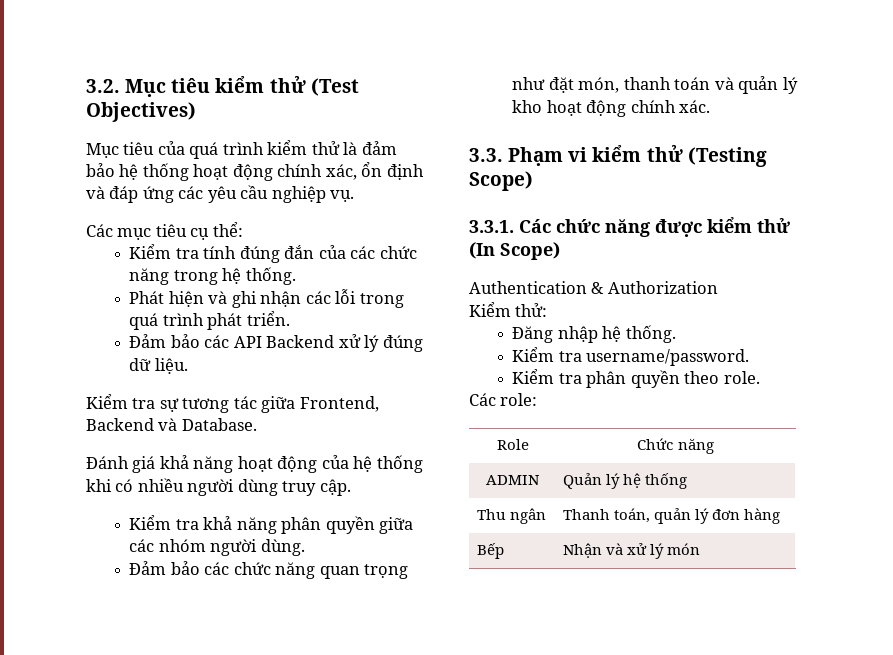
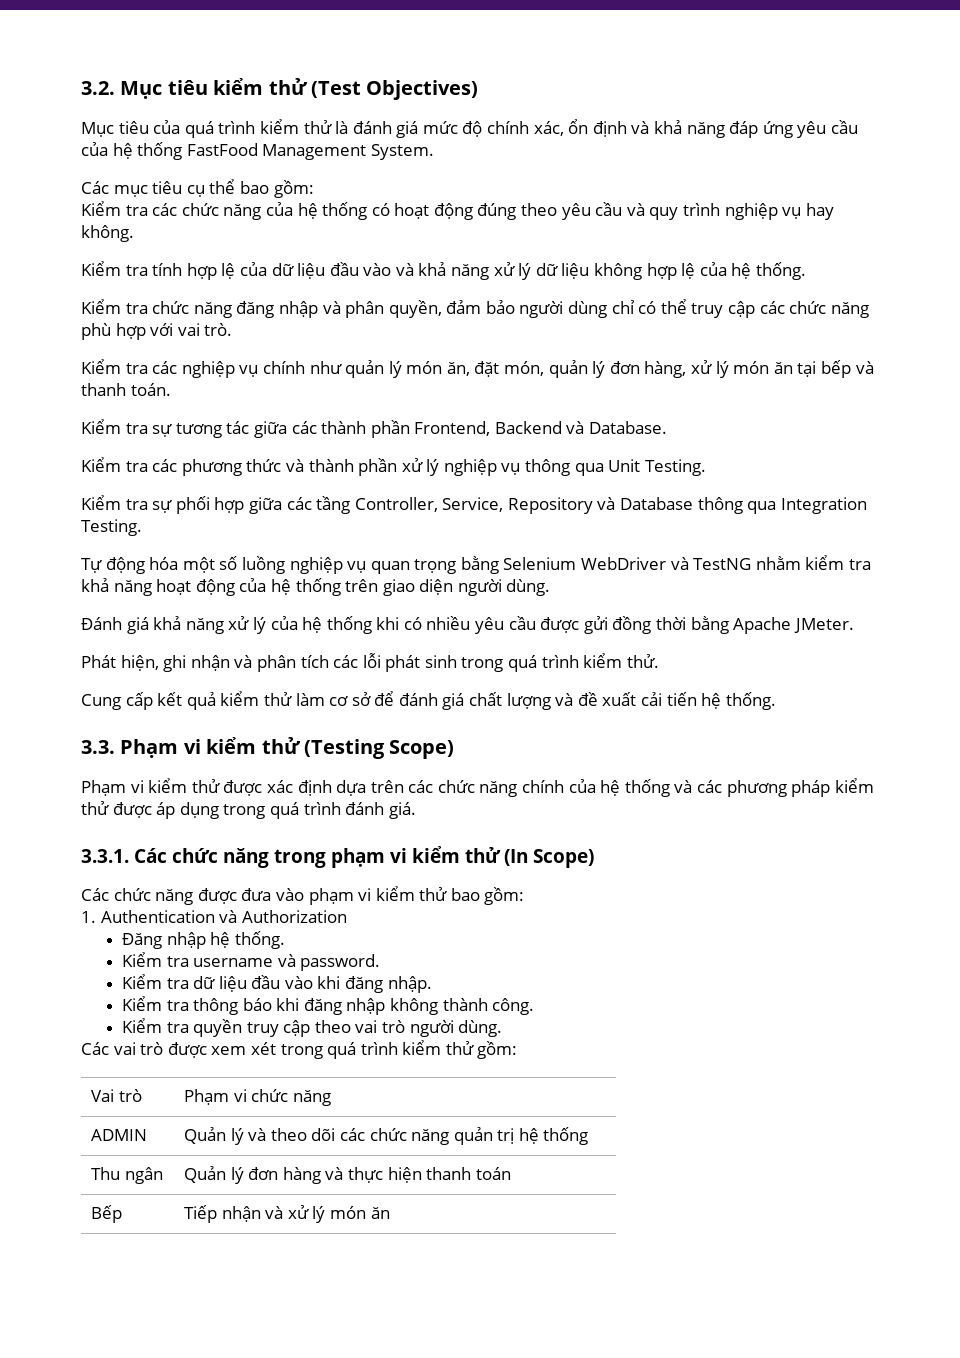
- Mục tiêu của quá trình kiểm thử là đảm bảo hệ thống hoạt động chính xác, ổn định và đáp ứng các yêu cầu nghiệp vụ.
- Các mục tiêu cụ thể:
- Kiểm tra tính đúng đắn của các chức năng trong hệ thống.
- Phát hiện và ghi nhận các lỗi trong quá trình phát triển.
- Đảm bảo các API Backend xử lý đúng dữ liệu.
+ Mục tiêu của quá trình kiểm thử là đánh giá mức độ chính xác, ổn định và khả năng đáp ứng yêu cầu của hệ thống FastFood Management System.
+ Các mục tiêu cụ thể bao gồm:
+ Kiểm tra các chức năng của hệ thống có hoạt động đúng theo yêu cầu và quy trình nghiệp vụ hay không.
+ Kiểm tra tính hợp lệ của dữ liệu đầu vào và khả năng xử lý dữ liệu không hợp lệ của hệ thống.
+ Kiểm tra chức năng đăng nhập và phân quyền, đảm bảo người dùng chỉ có thể truy cập các chức năng phù hợp với vai trò.
+ Kiểm tra các nghiệp vụ chính như quản lý món ăn, đặt món, quản lý đơn hàng, xử lý món ăn tại bếp và thanh toán.
- Kiểm tra sự tương tác giữa Frontend, Backend và Database.
+ Kiểm tra sự tương tác giữa các thành phần Frontend, Backend và Database.
- Đánh giá khả năng hoạt động của hệ thống khi có nhiều người dùng truy cập.
- Kiểm tra khả năng phân quyền giữa các nhóm người dùng.
- Đảm bảo các chức năng quan trọng như đặt món, thanh toán và quản lý kho hoạt động chính xác.
+ Kiểm tra các phương thức và thành phần xử lý nghiệp vụ thông qua Unit Testing.
+ Kiểm tra sự phối hợp giữa các tầng Controller, Service, Repository và Database thông qua Integration Testing.
+ Tự động hóa một số luồng nghiệp vụ quan trọng bằng Selenium WebDriver và TestNG nhằm kiểm tra khả năng hoạt động của hệ thống trên giao diện người dùng.
+ Đánh giá khả năng xử lý của hệ thống khi có nhiều yêu cầu được gửi đồng thời bằng Apache JMeter.
+ Phát hiện, ghi nhận và phân tích các lỗi phát sinh trong quá trình kiểm thử.
+ Cung cấp kết quả kiểm thử làm cơ sở để đánh giá chất lượng và đề xuất cải tiến hệ thống.
+ Phạm vi kiểm thử được xác định dựa trên các chức năng chính của hệ thống và các phương pháp kiểm thử được áp dụng trong quá trình đánh giá.
- 3.3.1. Các chức năng được kiểm thử (In Scope)
+ 3.3.1. Các chức năng trong phạm vi kiểm thử (In Scope)
- Authentication & Authorization
+ Các chức năng được đưa vào phạm vi kiểm thử bao gồm:
+ 1. Authentication và Authorization
- Kiểm thử:
- Kiểm tra username/password.
- Kiểm tra phân quyền theo role.
- Các role:
- Role | Chức năng
- ADMIN | Quản lý hệ thống
+ Kiểm tra username và password.
+ Kiểm tra dữ liệu đầu vào khi đăng nhập.
+ Kiểm tra thông báo khi đăng nhập không thành công.
+ Kiểm tra quyền truy cập theo vai trò người dùng.
+ Các vai trò được xem xét trong quá trình kiểm thử gồm:
+ Vai trò | Phạm vi chức năng
+ ADMIN | Quản lý và theo dõi các chức năng quản trị hệ thống
- Thu ngân | Thanh toán, quản lý đơn hàng
+ Thu ngân | Quản lý đơn hàng và thực hiện thanh toán
- Bếp | Nhận và xử lý món
+ Bếp | Tiếp nhận và xử lý món ăn

